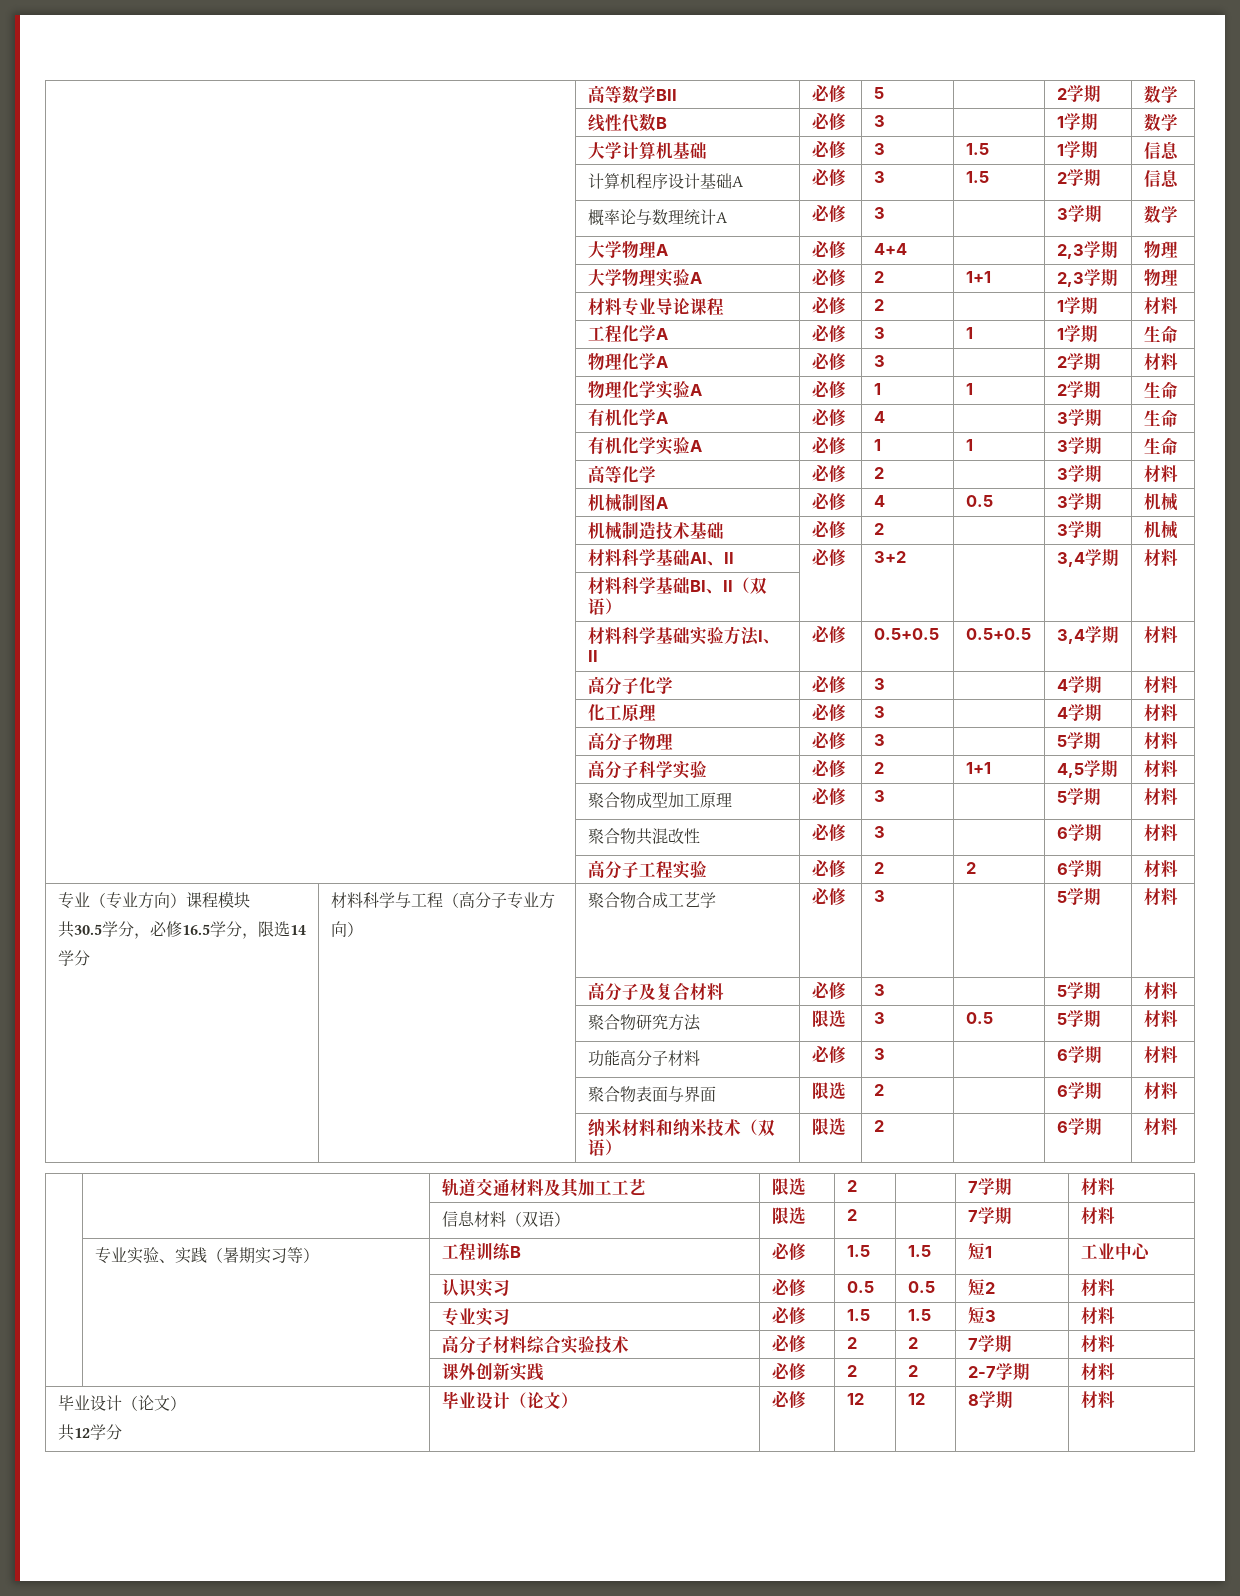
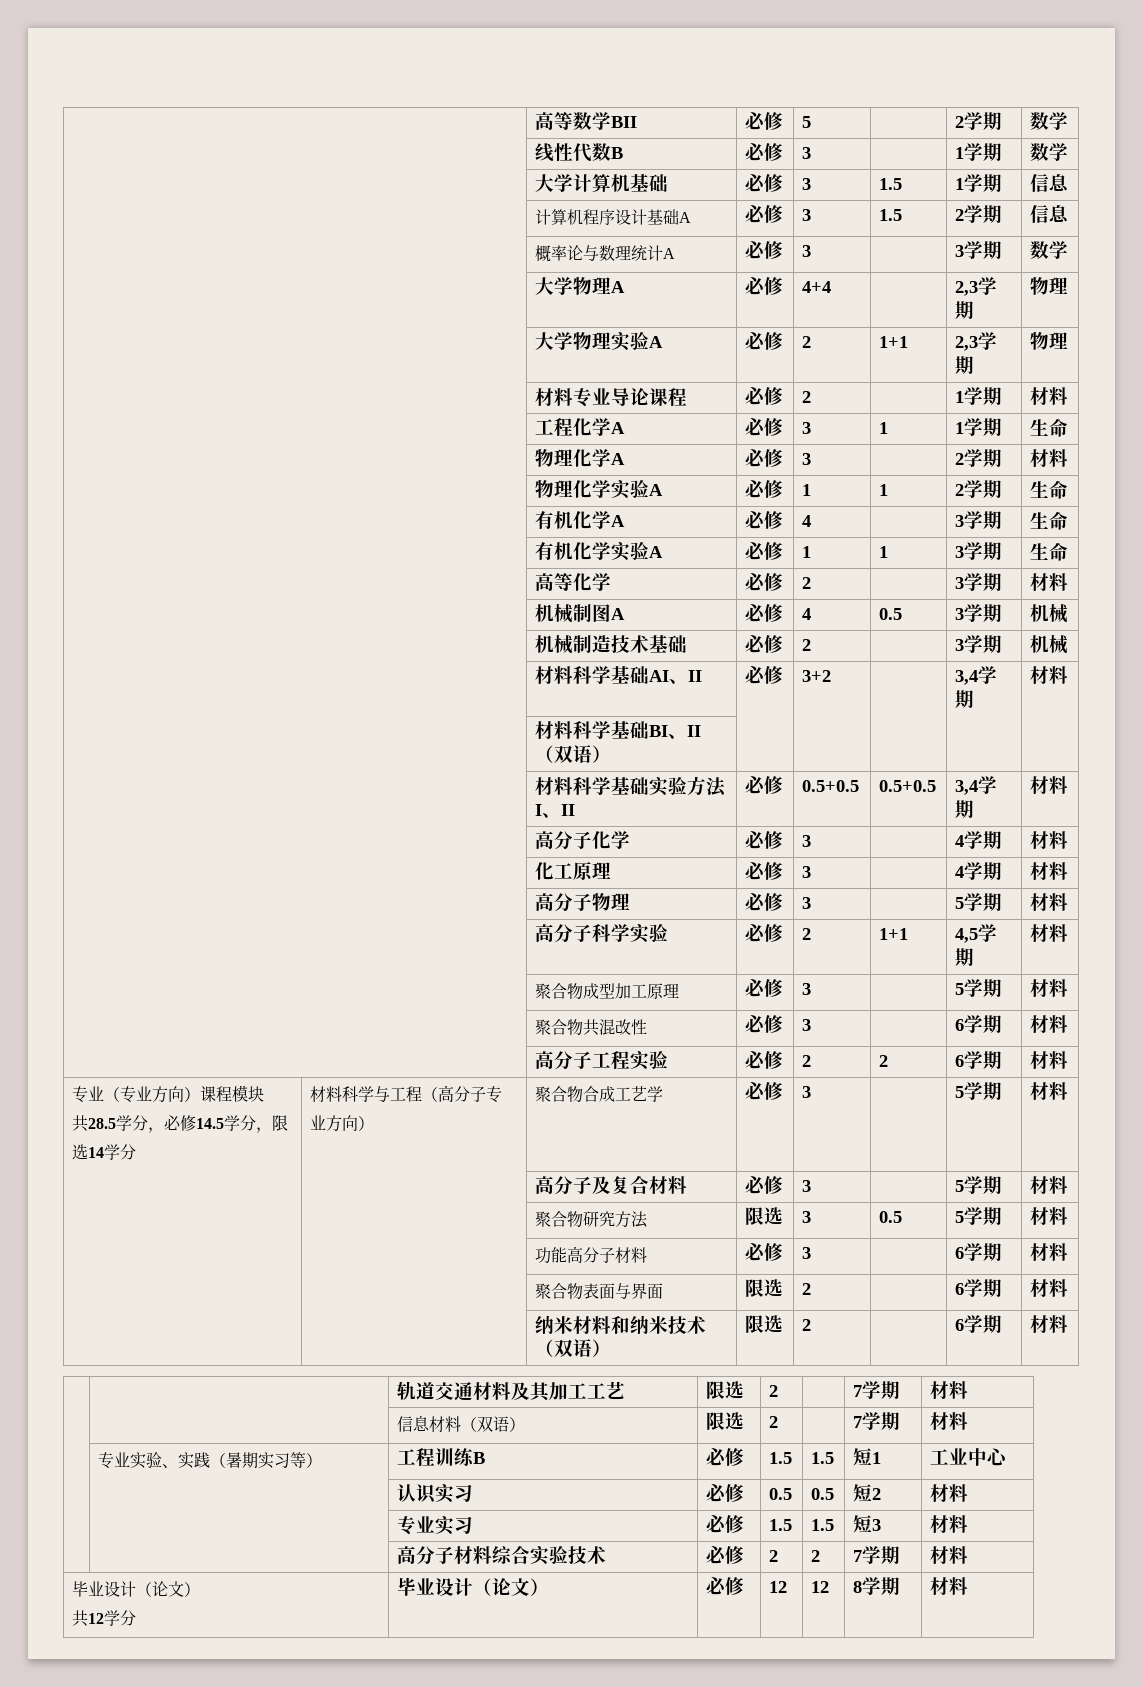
  专业（专业方向）课程模块
- 共30.5学分，必修16.5学分，限选14学分 | 材料科学与工程（高分子专业方向） | 聚合物合成工艺学 | 必修 | 3 | | 5学期 | 材料
+ 共28.5学分，必修14.5学分，限选14学分 | 材料科学与工程（高分子专业方向） | 聚合物合成工艺学 | 必修 | 3 | | 5学期 | 材料
- | | 课外创新实践 | 必修 | 2 | 2 | 2-7学期 | 材料

